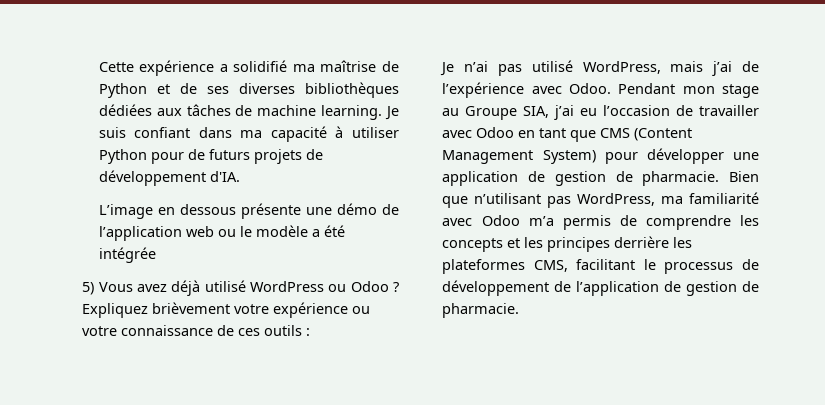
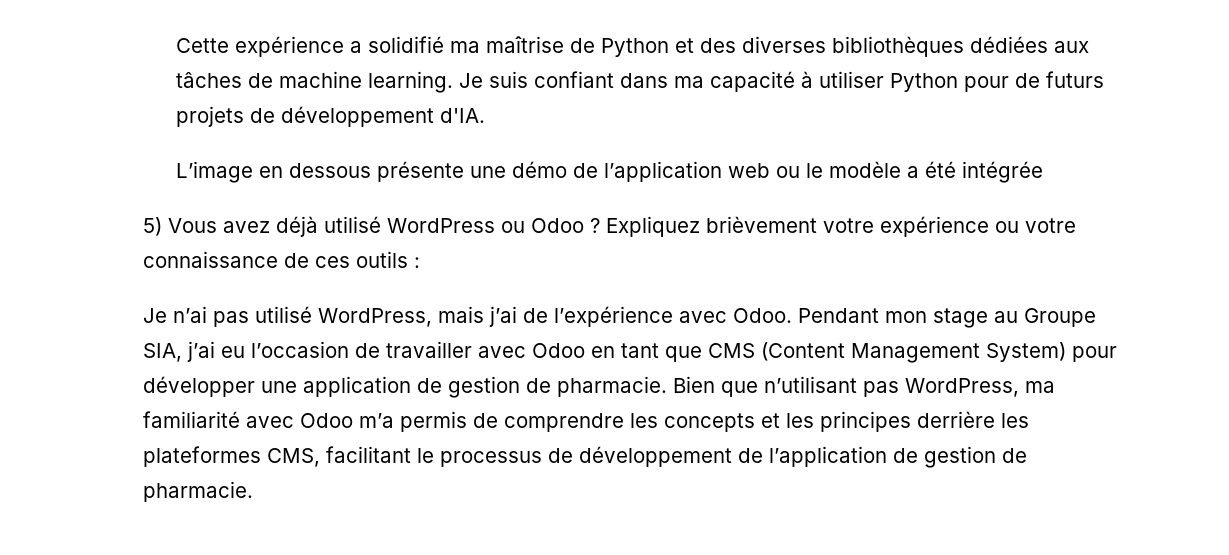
- Cette expérience a solidifié ma maîtrise de Python et de ses diverses bibliothèques dédiées aux tâches de machine learning.
+ Cette expérience a solidifié ma maîtrise de Python et des diverses bibliothèques dédiées aux tâches de machine learning.

